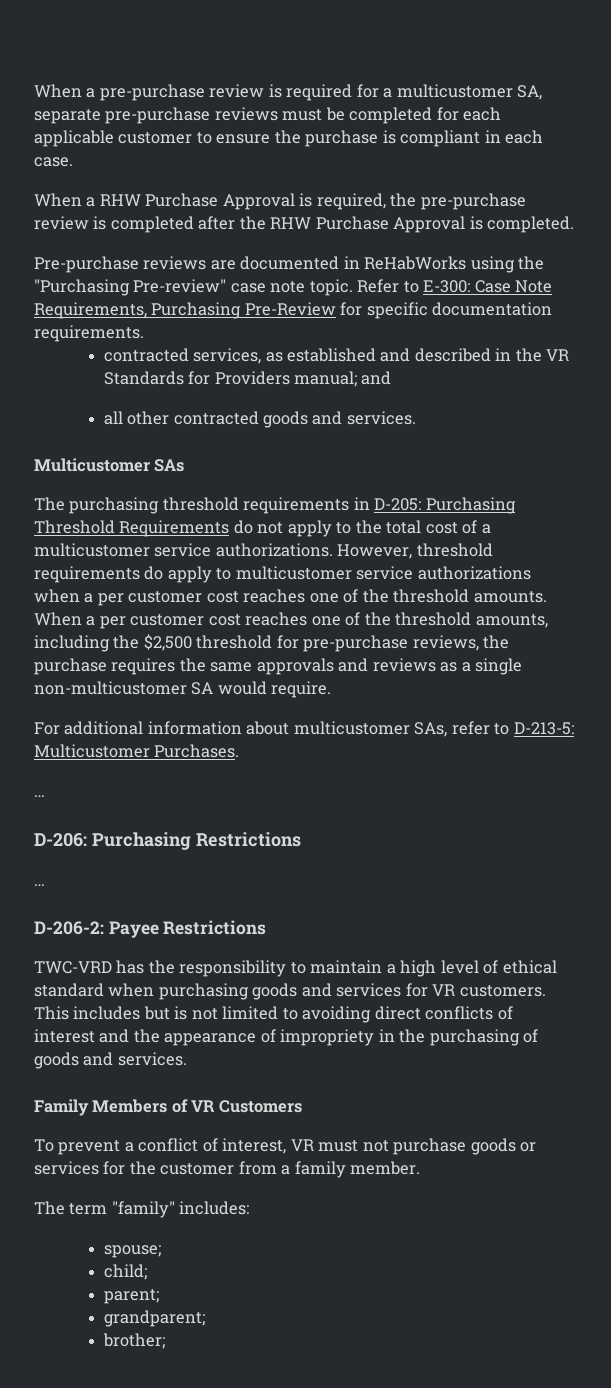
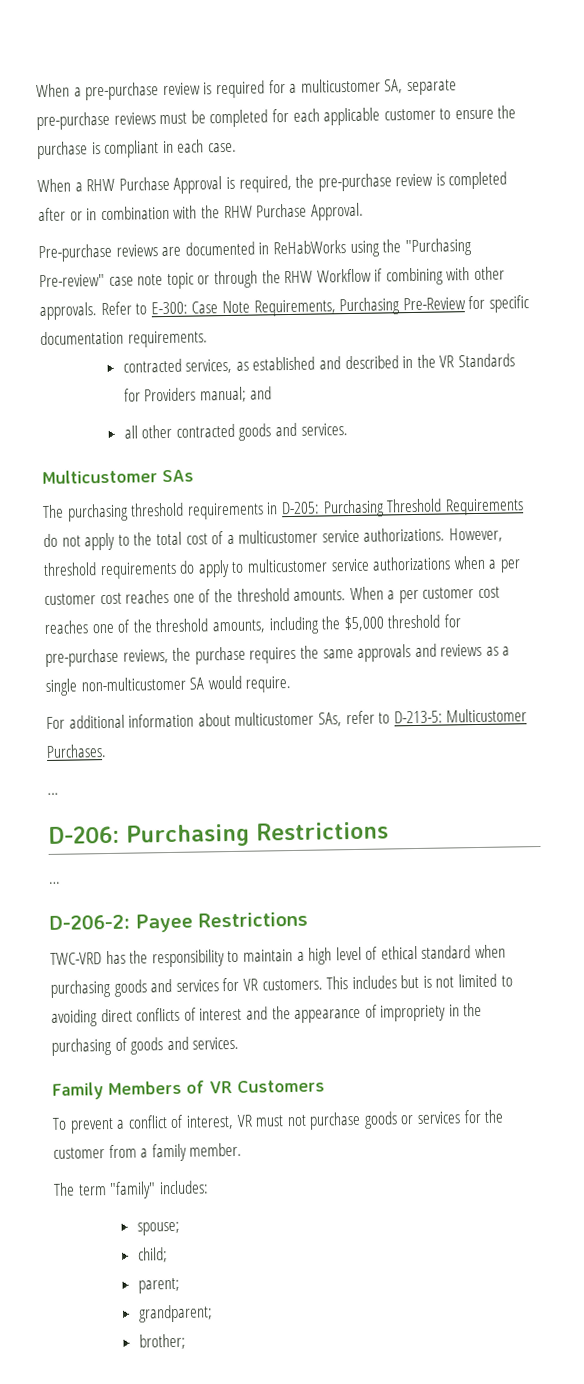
- When a RHW Purchase Approval is required, the pre-purchase review is completed after the RHW Purchase Approval is completed.
+ When a RHW Purchase Approval is required, the pre-purchase review is completed after or in combination with the RHW Purchase Approval.
- Pre-purchase reviews are documented in ReHabWorks using the "Purchasing Pre-review" case note topic.
+ Pre-purchase reviews are documented in ReHabWorks using the "Purchasing Pre-review" case note topic or through the RHW Workflow if combining with other approvals.
- When a per customer cost reaches one of the threshold amounts, including the $2,500 threshold for pre-purchase reviews, the purchase requires the same approvals and reviews as a single non-multicustomer SA would require.
+ When a per customer cost reaches one of the threshold amounts, including the $5,000 threshold for pre-purchase reviews, the purchase requires the same approvals and reviews as a single non-multicustomer SA would require.

